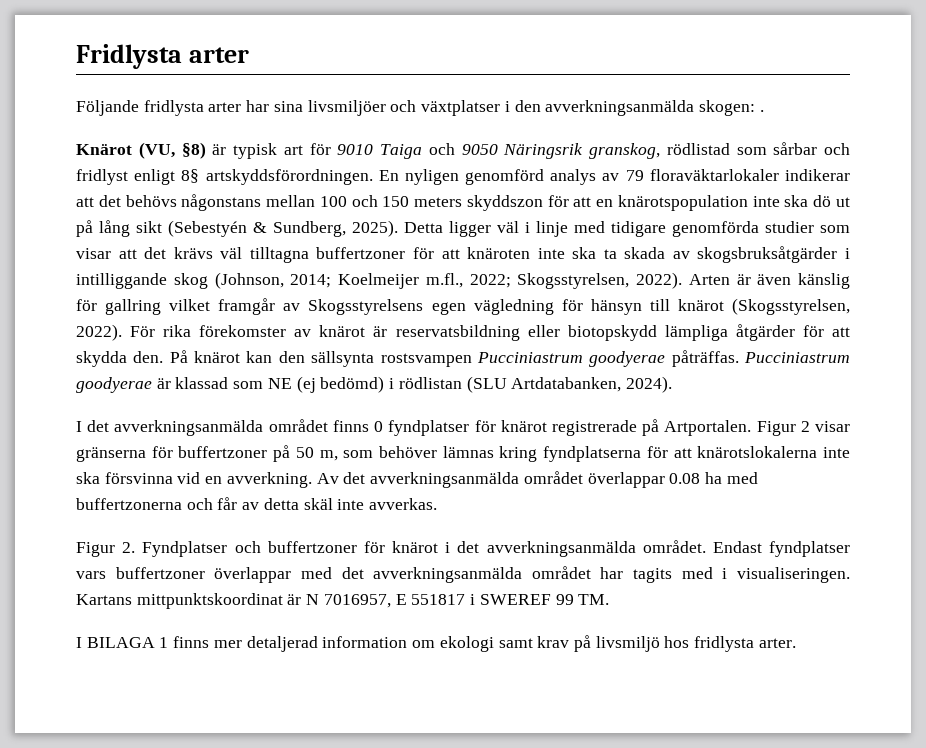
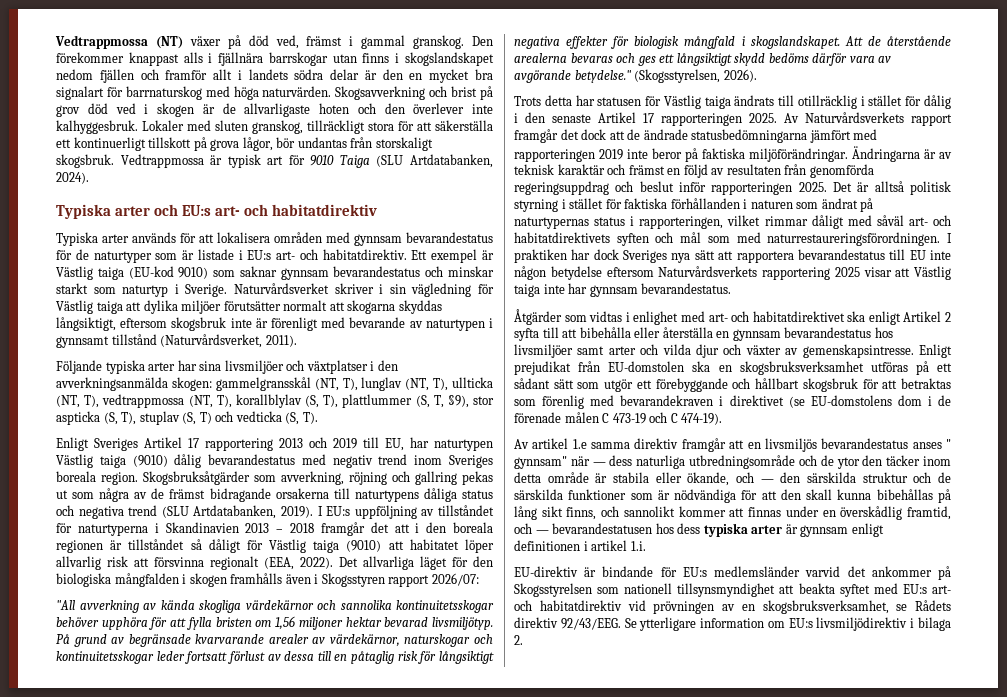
- Fridlysta arter
+ Vedtrappmossa (NT) växer på död ved, främst i gammal granskog. Den förekommer knappast alls i fjällnära barrskogar utan finns i skogslandskapet nedom fjällen och framför allt i landets södra delar är den en mycket bra signalart för barrnaturskog med höga naturvärden. Skogsavverkning och brist på grov död ved i skogen är de allvarligaste hoten och den överlever inte kalhyggesbruk. Lokaler med sluten granskog, tillräckligt stora för att säkerställa ett kontinuerligt tillskott på grova lågor, bör undantas från storskaligt skogsbruk. Vedtrappmossa är typisk art för 9010 Taiga (SLU Artdatabanken, 2024).
+ Typiska arter och EU:s art- och habitatdirektiv
+ Typiska arter används för att lokalisera områden med gynnsam bevarandestatus för de naturtyper som är listade i EU:s art- och habitatdirektiv. Ett exempel är Västlig taiga (EU-kod 9010) som saknar gynnsam bevarandestatus och minskar starkt som naturtyp i Sverige. Naturvårdsverket skriver i sin vägledning för Västlig taiga att dylika miljöer förutsätter normalt att skogarna skyddas långsiktigt, eftersom skogsbruk inte är förenligt med bevarande av naturtypen i gynnsamt tillstånd (Naturvårdsverket, 2011).
- Följande fridlysta arter har sina livsmiljöer och växtplatser i den avverkningsanmälda skogen: .
- Knärot (VU, §8) är typisk art för 9010 Taiga och 9050 Näringsrik granskog, rödlistad som sårbar och fridlyst enligt 8§ artskyddsförordningen. En nyligen genomförd analys av 79 floraväktarlokaler indikerar att det behövs någonstans mellan 100 och 150 meters skyddszon för att en knärotspopulation inte ska dö ut på lång sikt (Sebestyén & Sundberg, 2025). Detta ligger väl i linje med tidigare genomförda studier som visar att det krävs väl tilltagna buffertzoner för att knäroten inte ska ta skada av skogsbruksåtgärder i intilliggande skog (Johnson, 2014; Koelmeijer m.fl., 2022; Skogsstyrelsen, 2022). Arten är även känslig för gallring vilket framgår av Skogsstyrelsens egen vägledning för hänsyn till knärot (Skogsstyrelsen, 2022). För rika förekomster av knärot är reservatsbildning eller biotopskydd lämpliga åtgärder för att skydda den. På knärot kan den sällsynta rostsvampen Pucciniastrum goodyerae påträffas. Pucciniastrum goodyerae är klassad som NE (ej bedömd) i rödlistan (SLU Artdatabanken, 2024).
- I det avverkningsanmälda området finns 0 fyndplatser för knärot registrerade på Artportalen. Figur 2 visar gränserna för buffertzoner på 50 m, som behöver lämnas kring fyndplatserna för att knärotslokalerna inte ska försvinna vid en avverkning. Av det avverkningsanmälda området överlappar 0.08 ha med buffertzonerna och får av detta skäl inte avverkas.
- Figur 2. Fyndplatser och buffertzoner för knärot i det avverkningsanmälda området. Endast fyndplatser vars buffertzoner överlappar med det avverkningsanmälda området har tagits med i visualiseringen. Kartans mittpunktskoordinat är N 7016957, E 551817 i SWEREF 99 TM.
- I BILAGA 1 finns mer detaljerad information om ekologi samt krav på livsmiljö hos fridlysta arter.
+ Följande typiska arter har sina livsmiljöer och växtplatser i den avverkningsanmälda skogen: gammelgransskål (NT, T), lunglav (NT, T), ullticka (NT, T), vedtrappmossa (NT, T), korallblylav (S, T), plattlummer (S, T, §9), stor aspticka (S, T), stuplav (S, T) och vedticka (S, T).
+ Enligt Sveriges Artikel 17 rapportering 2013 och 2019 till EU, har naturtypen Västlig taiga (9010) dålig bevarandestatus med negativ trend inom Sveriges boreala region. Skogsbruksåtgärder som avverkning, röjning och gallring pekas ut som några av de främst bidragande orsakerna till naturtypens dåliga status och negativa trend (SLU Artdatabanken, 2019). I EU:s uppföljning av tillståndet för naturtyperna i Skandinavien 2013 – 2018 framgår det att i den boreala regionen är tillståndet så dåligt för Västlig taiga (9010) att habitatet löper allvarlig risk att försvinna regionalt (EEA, 2022). Det allvarliga läget för den biologiska mångfalden i skogen framhålls även i Skogsstyren rapport 2026/07:
+ "All avverkning av kända skogliga värdekärnor och sannolika kontinuitetsskogar behöver upphöra för att fylla bristen om 1,56 miljoner hektar bevarad livsmiljötyp. På grund av begränsade kvarvarande arealer av värdekärnor, naturskogar och kontinuitetsskogar leder fortsatt förlust av dessa till en påtaglig risk för långsiktigt negativa effekter för biologisk mångfald i skogslandskapet. Att de återstående arealerna bevaras och ges ett långsiktigt skydd bedöms därför vara av avgörande betydelse." (Skogsstyrelsen, 2026).
+ Trots detta har statusen för Västlig taiga ändrats till otillräcklig i stället för dålig i den senaste Artikel 17 rapporteringen 2025. Av Naturvårdsverkets rapport framgår det dock att de ändrade statusbedömningarna jämfört med rapporteringen 2019 inte beror på faktiska miljöförändringar. Ändringarna är av teknisk karaktär och främst en följd av resultaten från genomförda regeringsuppdrag och beslut inför rapporteringen 2025. Det är alltså politisk styrning i stället för faktiska förhållanden i naturen som ändrat på naturtypernas status i rapporteringen, vilket rimmar dåligt med såväl art- och habitatdirektivets syften och mål som med naturrestaureringsförordningen. I praktiken har dock Sveriges nya sätt att rapportera bevarandestatus till EU inte någon betydelse eftersom Naturvårdsverkets rapportering 2025 visar att Västlig taiga inte har gynnsam bevarandestatus.
+ Åtgärder som vidtas i enlighet med art- och habitatdirektivet ska enligt Artikel 2 syfta till att bibehålla eller återställa en gynnsam bevarandestatus hos livsmiljöer samt arter och vilda djur och växter av gemenskapsintresse. Enligt prejudikat från EU-domstolen ska en skogsbruksverksamhet utföras på ett sådant sätt som utgör ett förebyggande och hållbart skogsbruk för att betraktas som förenlig med bevarandekraven i direktivet (se EU-domstolens dom i de förenade målen C 473-19 och C 474-19).
+ Av artikel 1.e samma direktiv framgår att en livsmiljös bevarandestatus anses " gynnsam" när — dess naturliga utbredningsområde och de ytor den täcker inom detta område är stabila eller ökande, och — den särskilda struktur och de särskilda funktioner som är nödvändiga för att den skall kunna bibehållas på lång sikt finns, och sannolikt kommer att finnas under en överskådlig framtid, och — bevarandestatusen hos dess typiska arter är gynnsam enligt definitionen i artikel 1.i.
+ EU-direktiv är bindande för EU:s medlemsländer varvid det ankommer på Skogsstyrelsen som nationell tillsynsmyndighet att beakta syftet med EU:s art- och habitatdirektiv vid prövningen av en skogsbruksverksamhet, se Rådets direktiv 92/43/EEG. Se ytterligare information om EU:s livsmiljödirektiv i bilaga 2.

